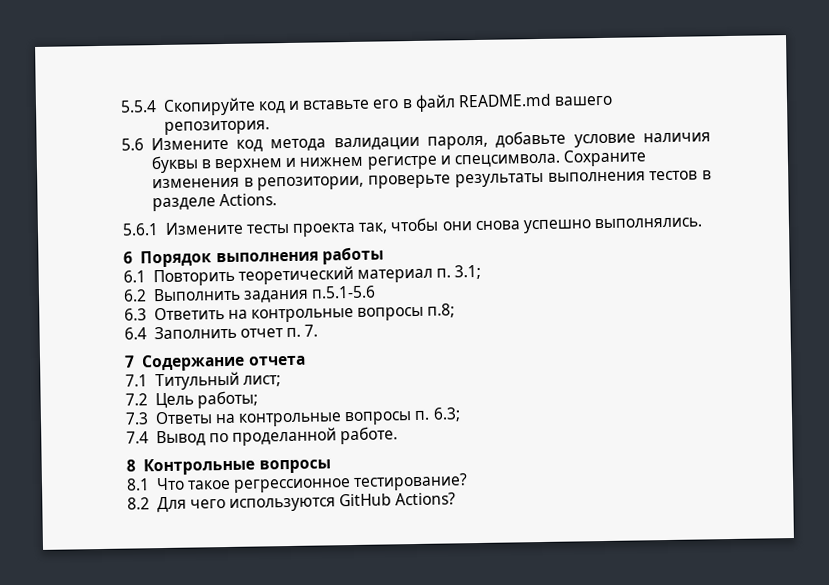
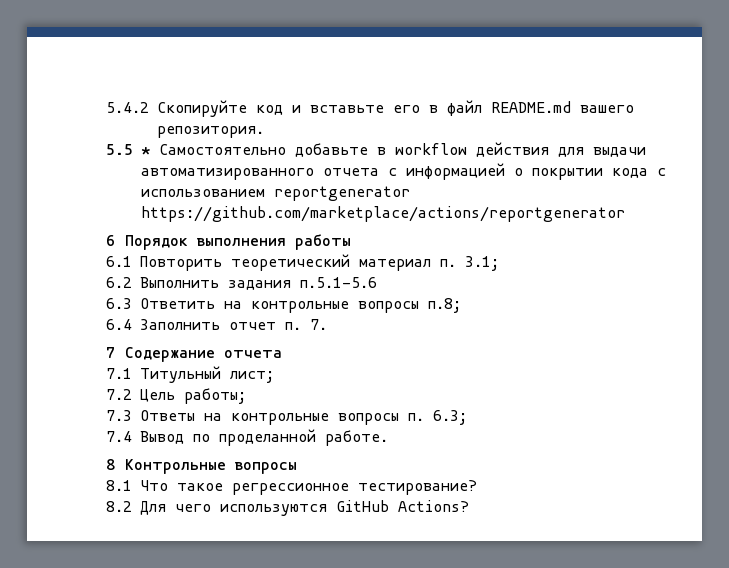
- 5.5.4 Скопируйте код и вставьте его в файл README.md вашего репозитория.
+ 5.4.2 Скопируйте код и вставьте его в файл README.md вашего репозитория.
- 5.6 Измените код метода валидации пароля, добавьте условие наличия буквы в верхнем и нижнем регистре и спецсимвола. Сохраните изменения в репозитории, проверьте результаты выполнения тестов в разделе Actions.
- 5.6.1 Измените тесты проекта так, чтобы они снова успешно выполнялись.
+ 5.5 * Самостоятельно добавьте в workflow действия для выдачи автоматизированного отчета с информацией о покрытии кода c использованием reportgenerator https://github.com/marketplace/actions/reportgenerator

